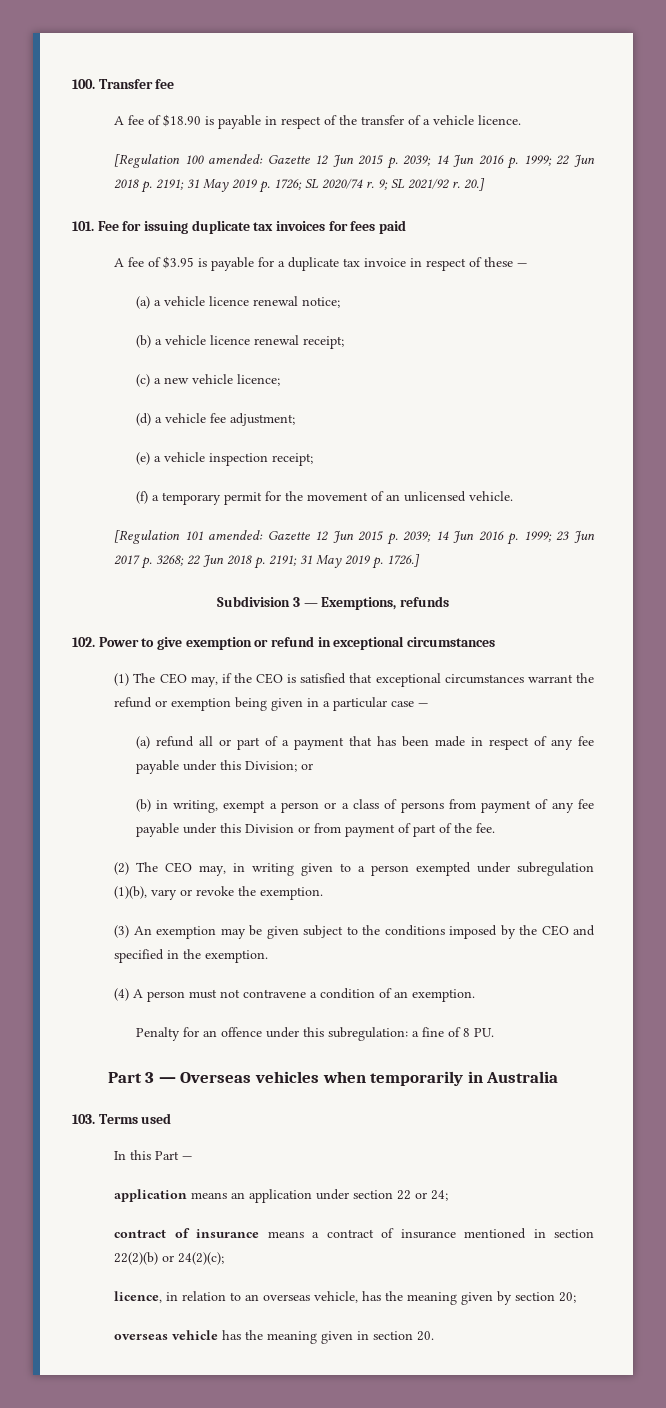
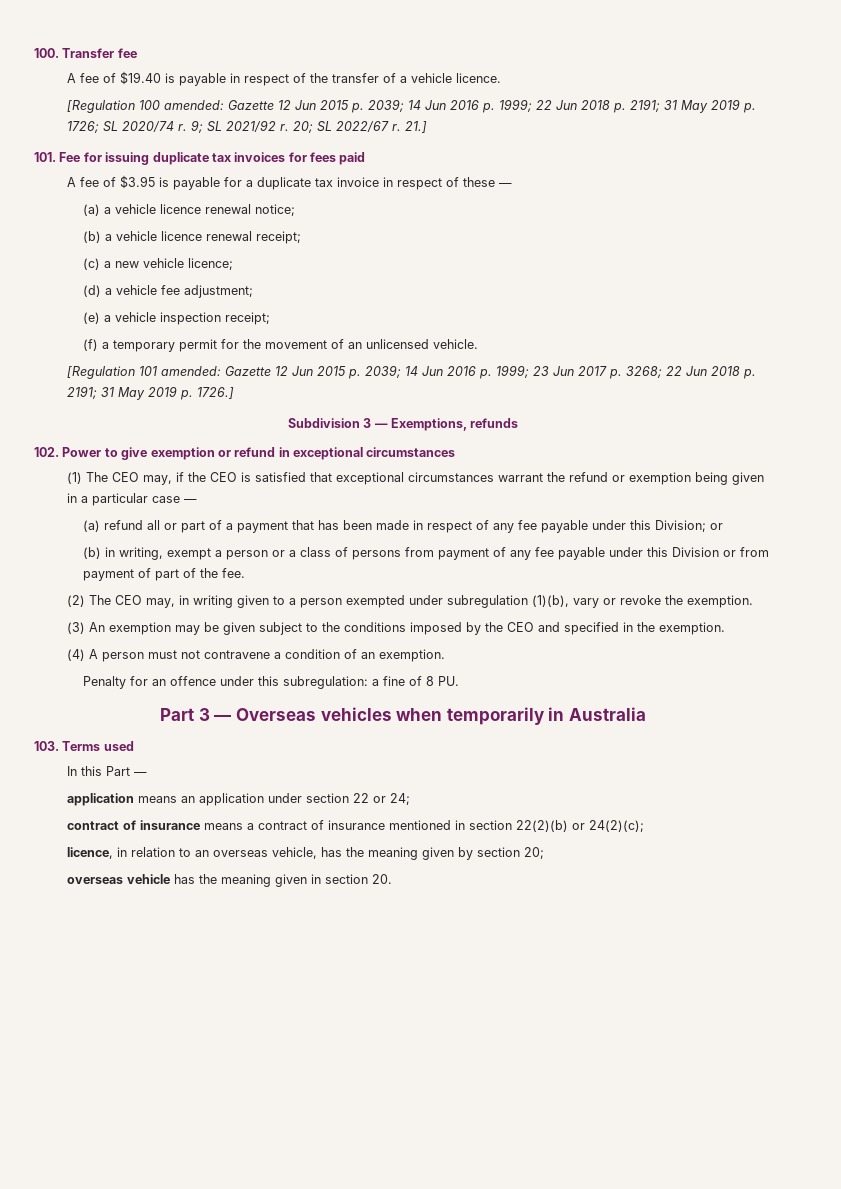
- A fee of $18.90 is payable in respect of the transfer of a vehicle licence.
+ A fee of $19.40 is payable in respect of the transfer of a vehicle licence.
- 20.]
+ 20; SL 2022/67 r. 21.]

